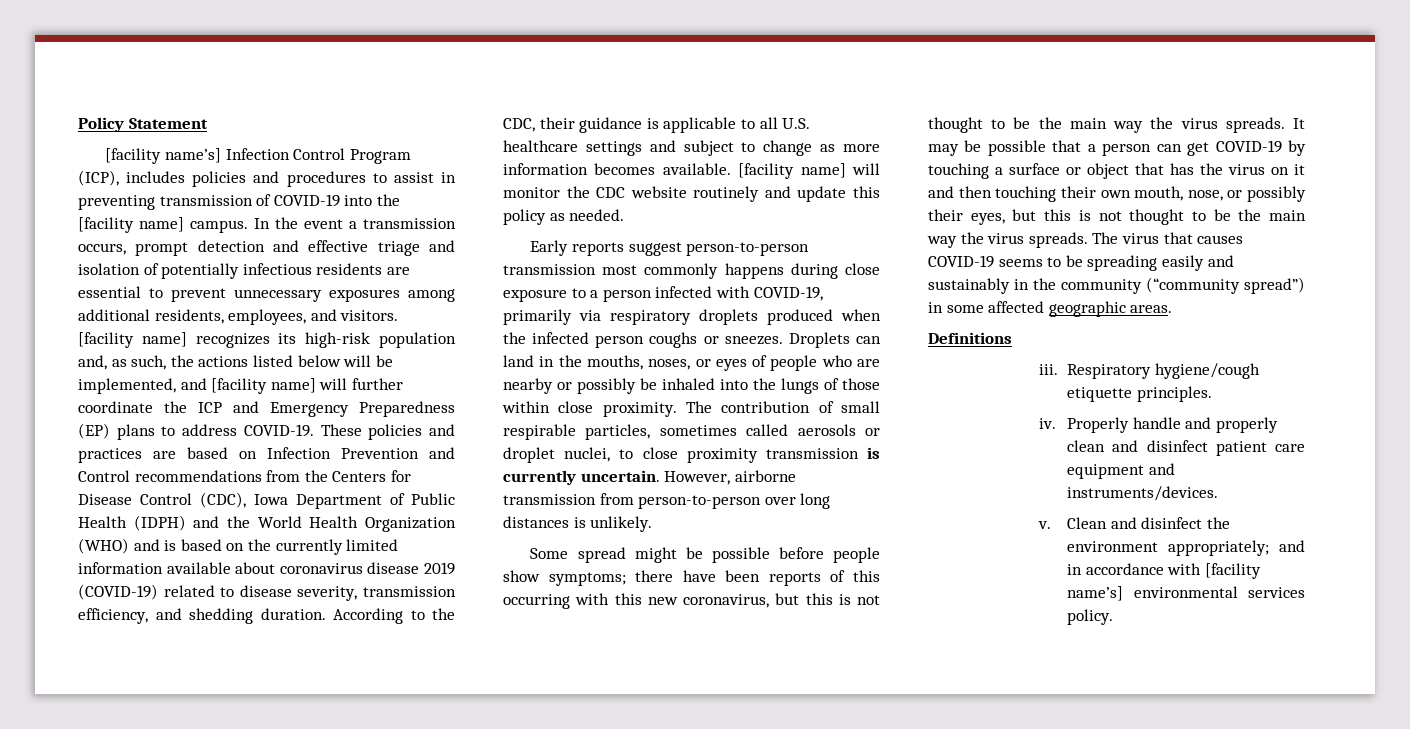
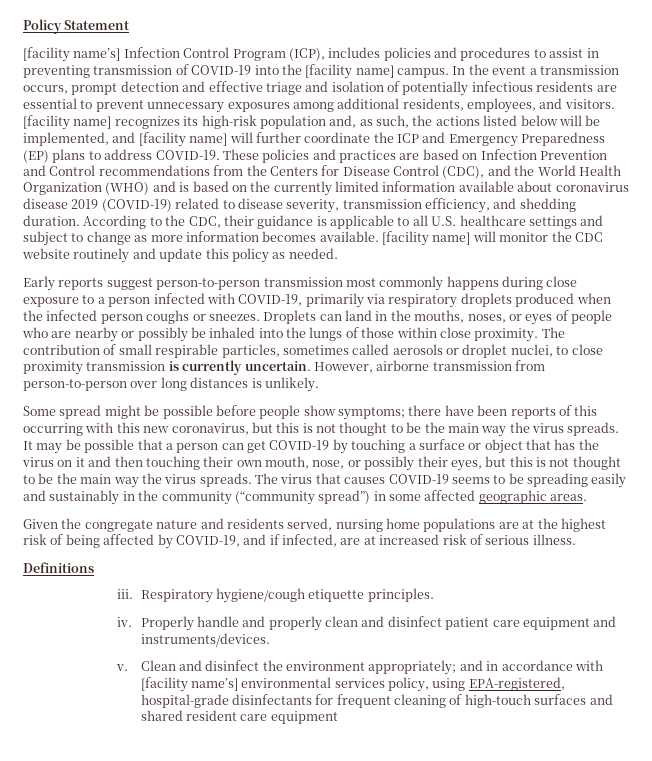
- These policies and practices are based on Infection Prevention and Control recommendations from the Centers for Disease Control (CDC), Iowa Department of Public Health (IDPH) and the World Health Organization (WHO) and is based on the currently limited information available about coronavirus disease 2019 (COVID-19) related to disease severity, transmission efficiency, and shedding duration.
+ These policies and practices are based on Infection Prevention and Control recommendations from the Centers for Disease Control (CDC), and the World Health Organization (WHO) and is based on the currently limited information available about coronavirus disease 2019 (COVID-19) related to disease severity, transmission efficiency, and shedding duration.
+ Given the congregate nature and residents served, nursing home populations are at the highest risk of being affected by COVID-19, and if infected, are at increased risk of serious illness.
- Clean and disinfect the environment appropriately; and in accordance with [facility name’s] environmental services policy.
+ Clean and disinfect the environment appropriately; and in accordance with [facility name’s] environmental services policy, using EPA-registered, hospital-grade disinfectants for frequent cleaning of high-touch surfaces and shared resident care equipment

